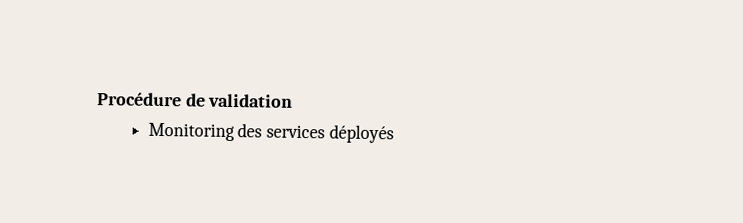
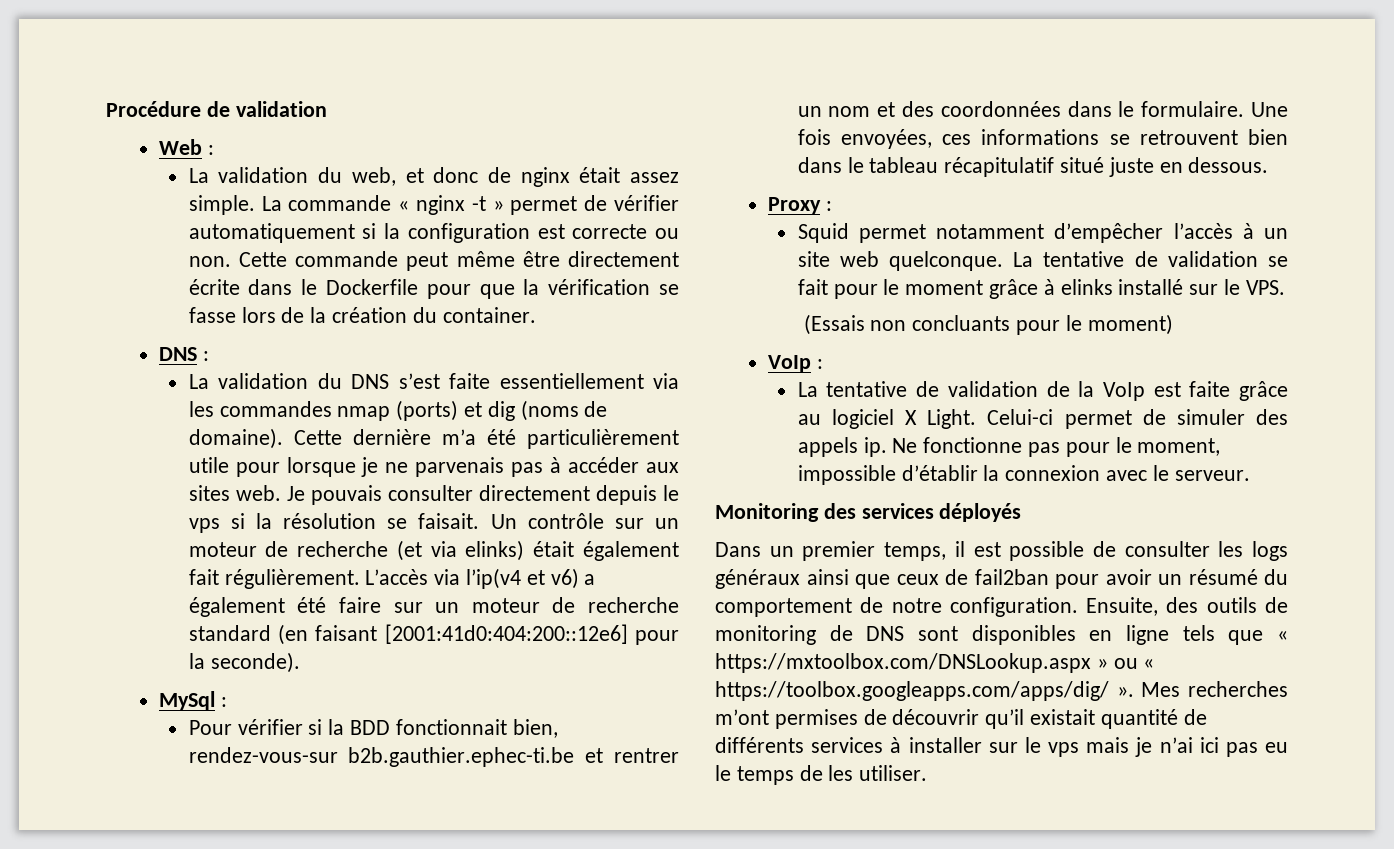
+ Web :
+ La validation du web, et donc de nginx était assez simple. La commande « nginx -t » permet de vérifier automatiquement si la configuration est correcte ou non. Cette commande peut même être directement écrite dans le Dockerfile pour que la vérification se fasse lors de la création du container.
+ DNS :
+ La validation du DNS s’est faite essentiellement via les commandes nmap (ports) et dig (noms de domaine). Cette dernière m’a été particulièrement utile pour lorsque je ne parvenais pas à accéder aux sites web. Je pouvais consulter directement depuis le vps si la résolution se faisait. Un contrôle sur un moteur de recherche (et via elinks) était également fait régulièrement. L’accès via l’ip(v4 et v6) a également été faire sur un moteur de recherche standard (en faisant [2001:41d0:404:200::12e6] pour la seconde).
+ MySql :
+ Pour vérifier si la BDD fonctionnait bien, rendez-vous-sur b2b.gauthier.ephec-ti.be et rentrer un nom et des coordonnées dans le formulaire. Une fois envoyées, ces informations se retrouvent bien dans le tableau récapitulatif situé juste en dessous.
+ Proxy :
+ Squid permet notamment d’empêcher l’accès à un site web quelconque. La tentative de validation se fait pour le moment grâce à elinks installé sur le VPS.
+ (Essais non concluants pour le moment)
+ VoIp :
+ La tentative de validation de la VoIp est faite grâce au logiciel X Light. Celui-ci permet de simuler des appels ip. Ne fonctionne pas pour le moment, impossible d’établir la connexion avec le serveur.
  Monitoring des services déployés
+ Dans un premier temps, il est possible de consulter les logs généraux ainsi que ceux de fail2ban pour avoir un résumé du comportement de notre configuration. Ensuite, des outils de monitoring de DNS sont disponibles en ligne tels que « https://mxtoolbox.com/DNSLookup.aspx » ou « https://toolbox.googleapps.com/apps/dig/ ». Mes recherches m’ont permises de découvrir qu’il existait quantité de différents services à installer sur le vps mais je n’ai ici pas eu le temps de les utiliser.

